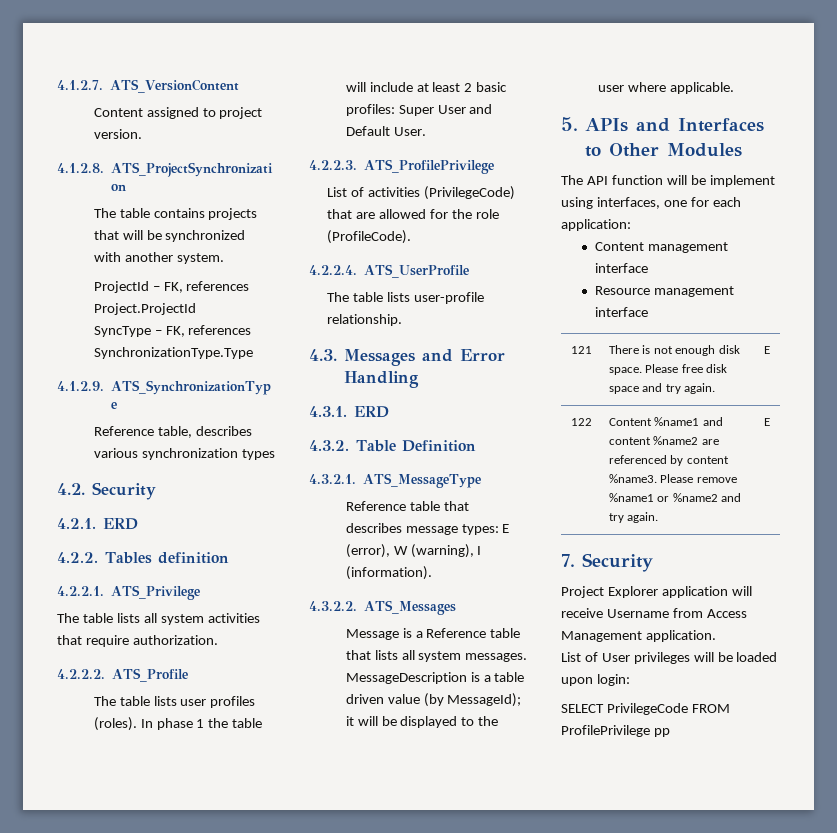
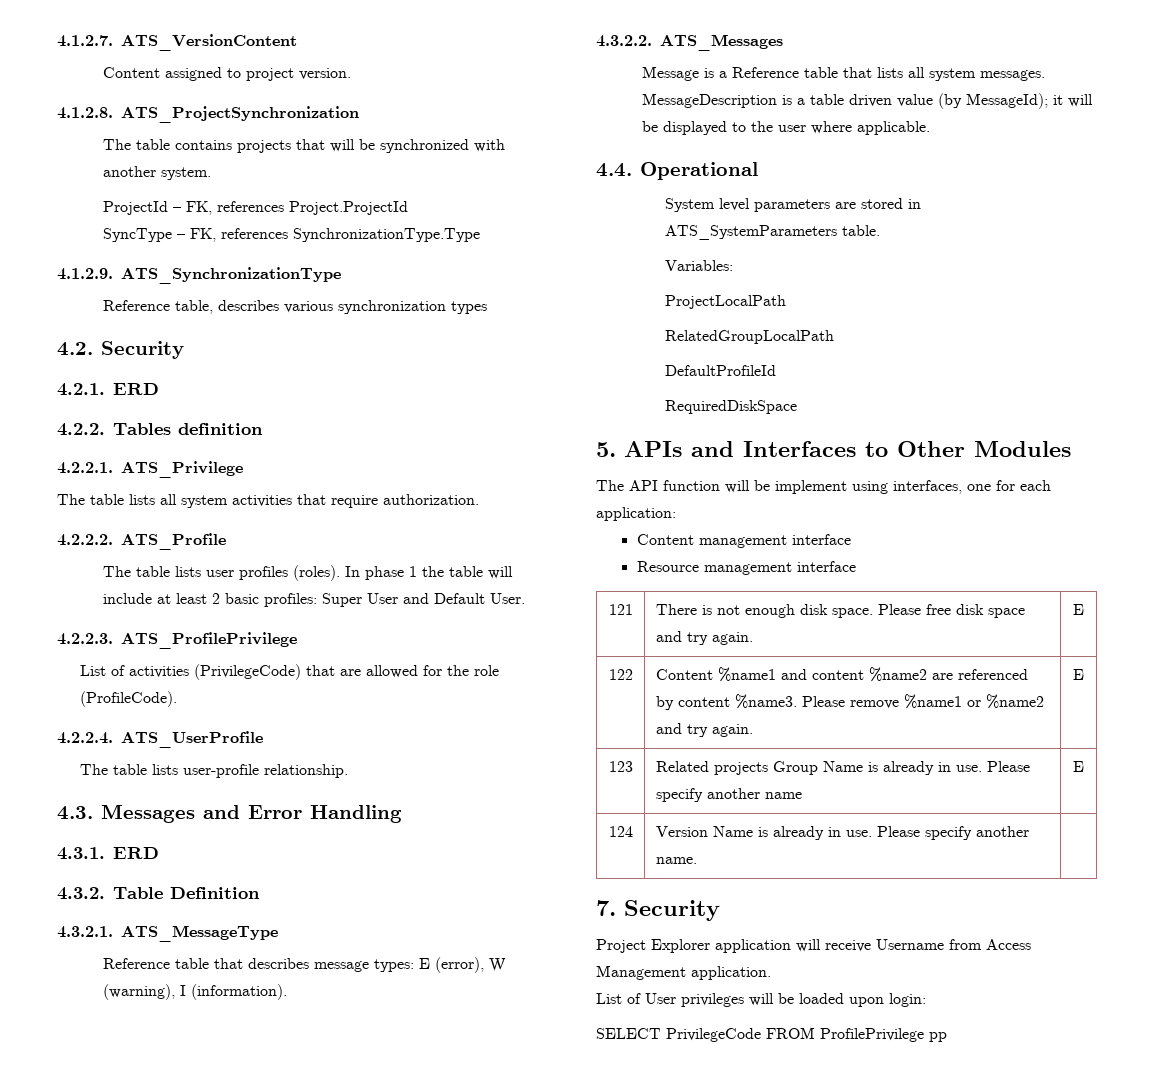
+ 4.4. Operational
+ System level parameters are stored in ATS_SystemParameters table.
+ Variables:
+ ProjectLocalPath
+ RelatedGroupLocalPath
+ DefaultProfileId
+ RequiredDiskSpace
+ 123 | Related projects Group Name is already in use. Please specify another name | E
+ 124 | Version Name is already in use. Please specify another name. |

